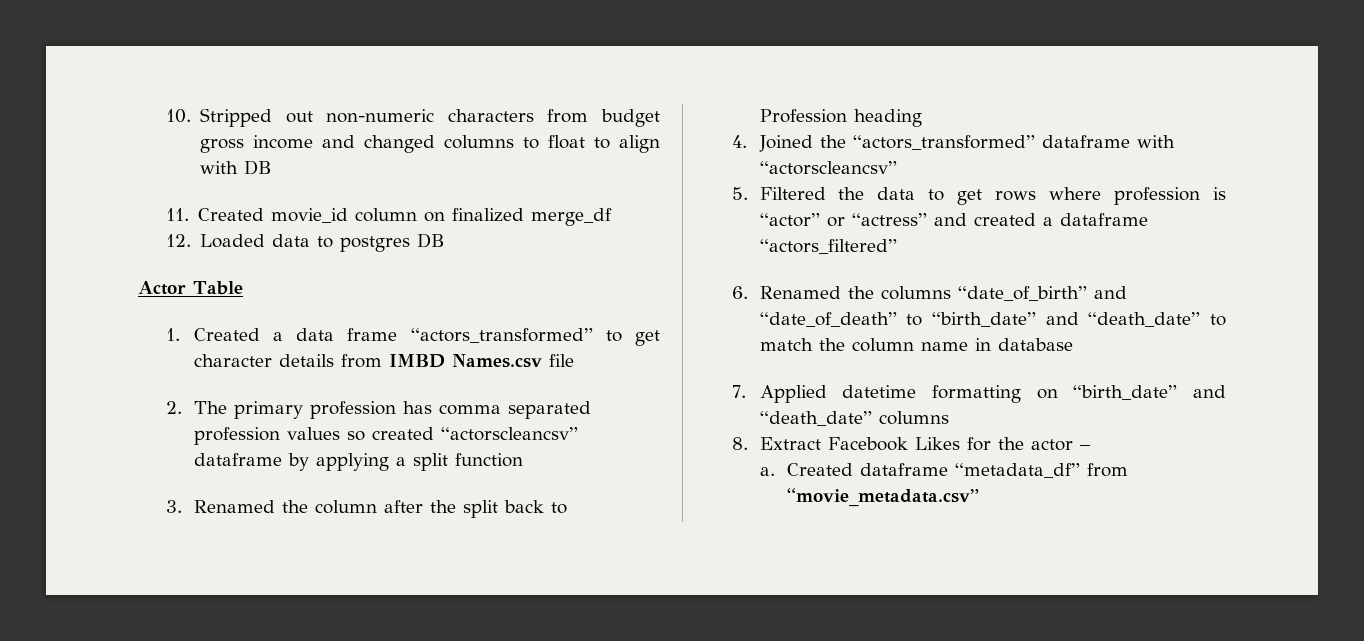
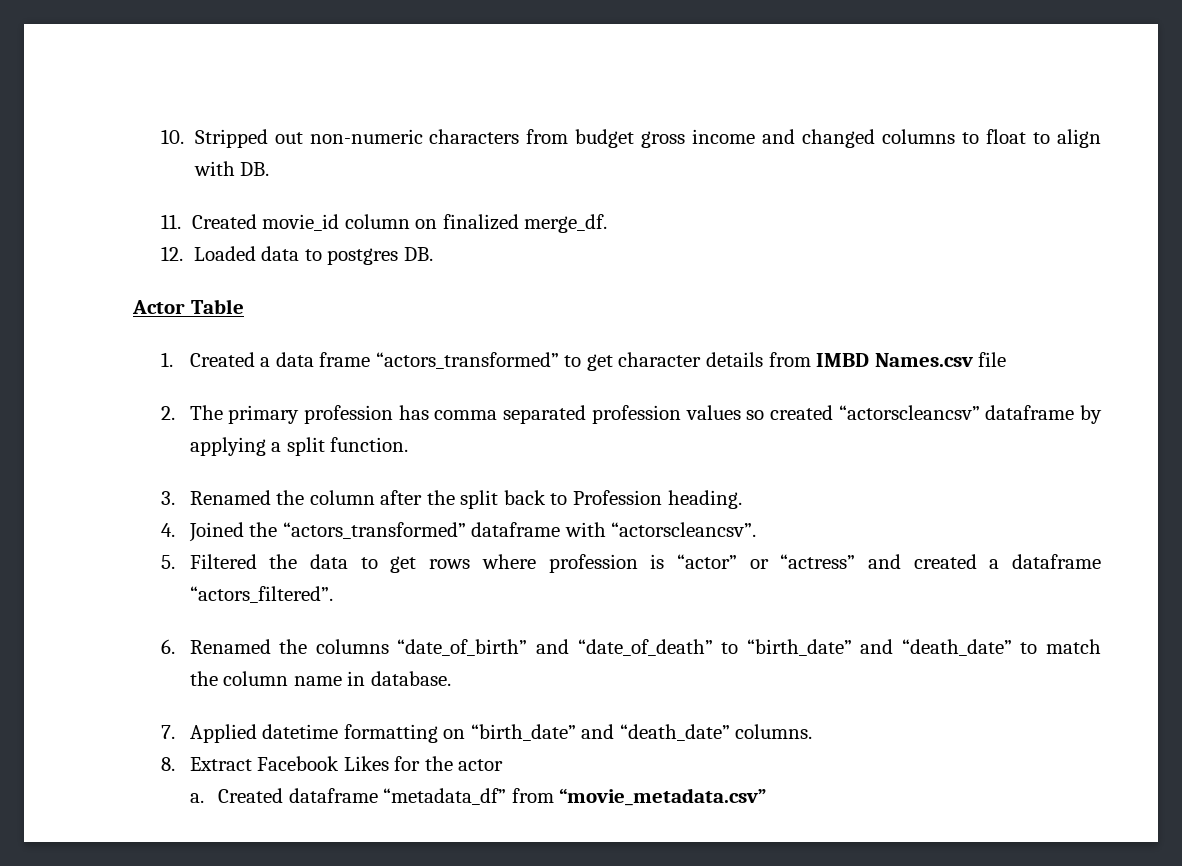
- 10. Stripped out non-numeric characters from budget gross income and changed columns to float to align with DB
+ 10. Stripped out non-numeric characters from budget gross income and changed columns to float to align with DB.
- 11. Created movie_id column on finalized merge_df
+ 11. Created movie_id column on finalized merge_df.
- 12. Loaded data to postgres DB
+ 12. Loaded data to postgres DB.
- 2. The primary profession has comma separated profession values so created “actorscleancsv” dataframe by applying a split function
+ 2. The primary profession has comma separated profession values so created “actorscleancsv” dataframe by applying a split function.
- 3. Renamed the column after the split back to Profession heading
+ 3. Renamed the column after the split back to Profession heading.
- 4. Joined the “actors_transformed” dataframe with “actorscleancsv”
+ 4. Joined the “actors_transformed” dataframe with “actorscleancsv”.
- 5. Filtered the data to get rows where profession is “actor” or “actress” and created a dataframe “actors_filtered”
+ 5. Filtered the data to get rows where profession is “actor” or “actress” and created a dataframe “actors_filtered”.
- 6. Renamed the columns “date_of_birth” and “date_of_death” to “birth_date” and “death_date” to match the column name in database
+ 6. Renamed the columns “date_of_birth” and “date_of_death” to “birth_date” and “death_date” to match the column name in database.
- 7. Applied datetime formatting on “birth_date” and “death_date” columns
+ 7. Applied datetime formatting on “birth_date” and “death_date” columns.
- 8. Extract Facebook Likes for the actor –
+ 8. Extract Facebook Likes for the actor

